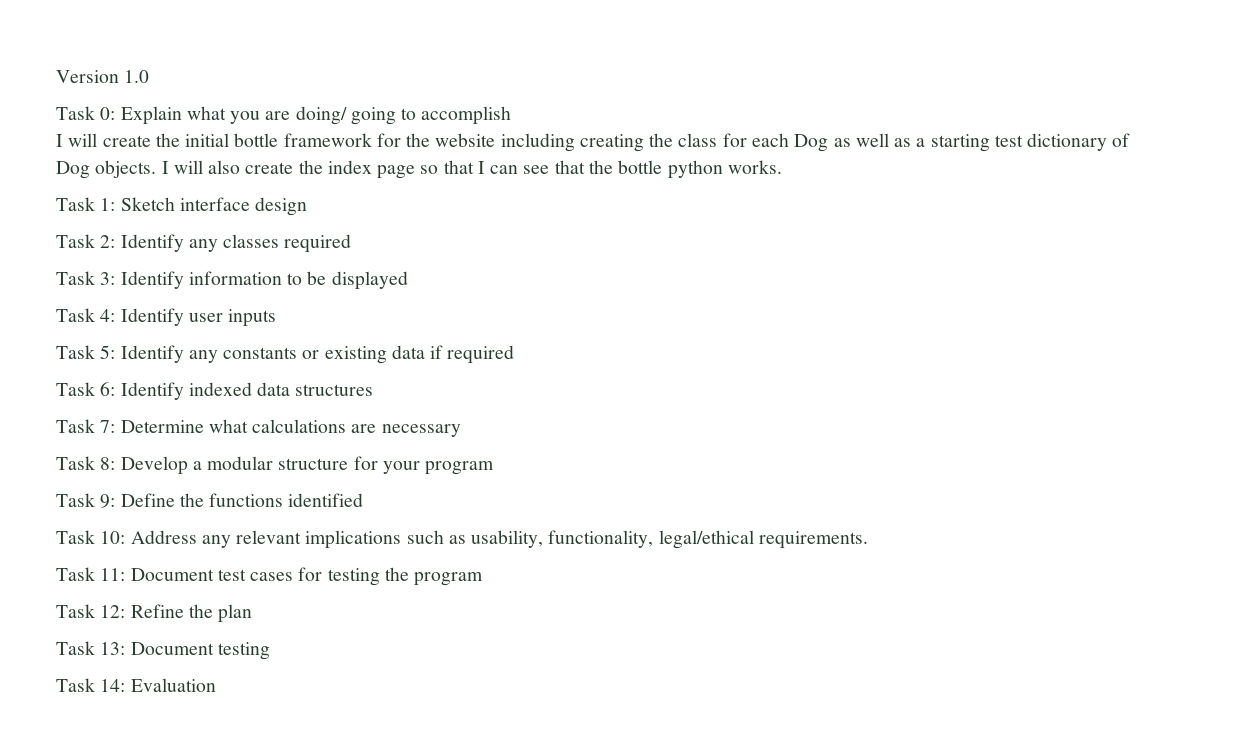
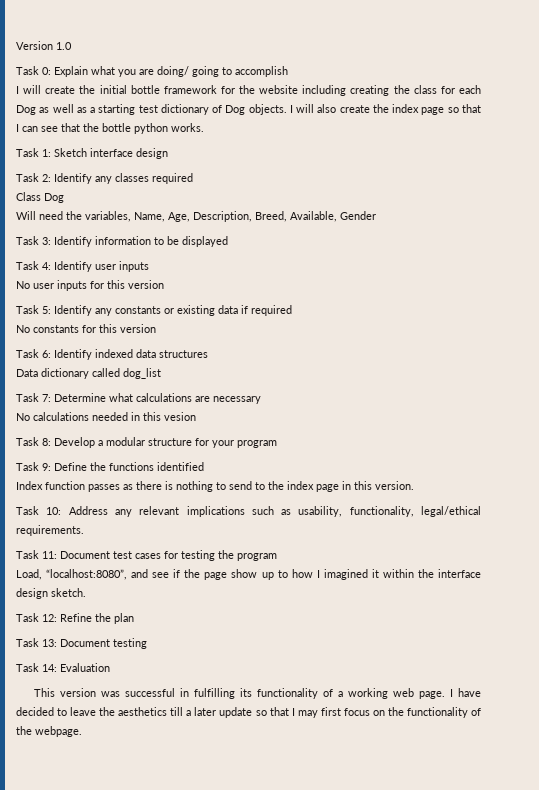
+ Class Dog
+ Will need the variables, Name, Age, Description, Breed, Available, Gender
+ No user inputs for this version
+ No constants for this version
+ Data dictionary called dog_list
+ No calculations needed in this vesion
+ Index function passes as there is nothing to send to the index page in this version.
+ Load, “localhost:8080”, and see if the page show up to how I imagined it within the interface design sketch.
+ This version was successful in fulfilling its functionality of a working web page. I have decided to leave the aesthetics till a later update so that I may first focus on the functionality of the webpage.

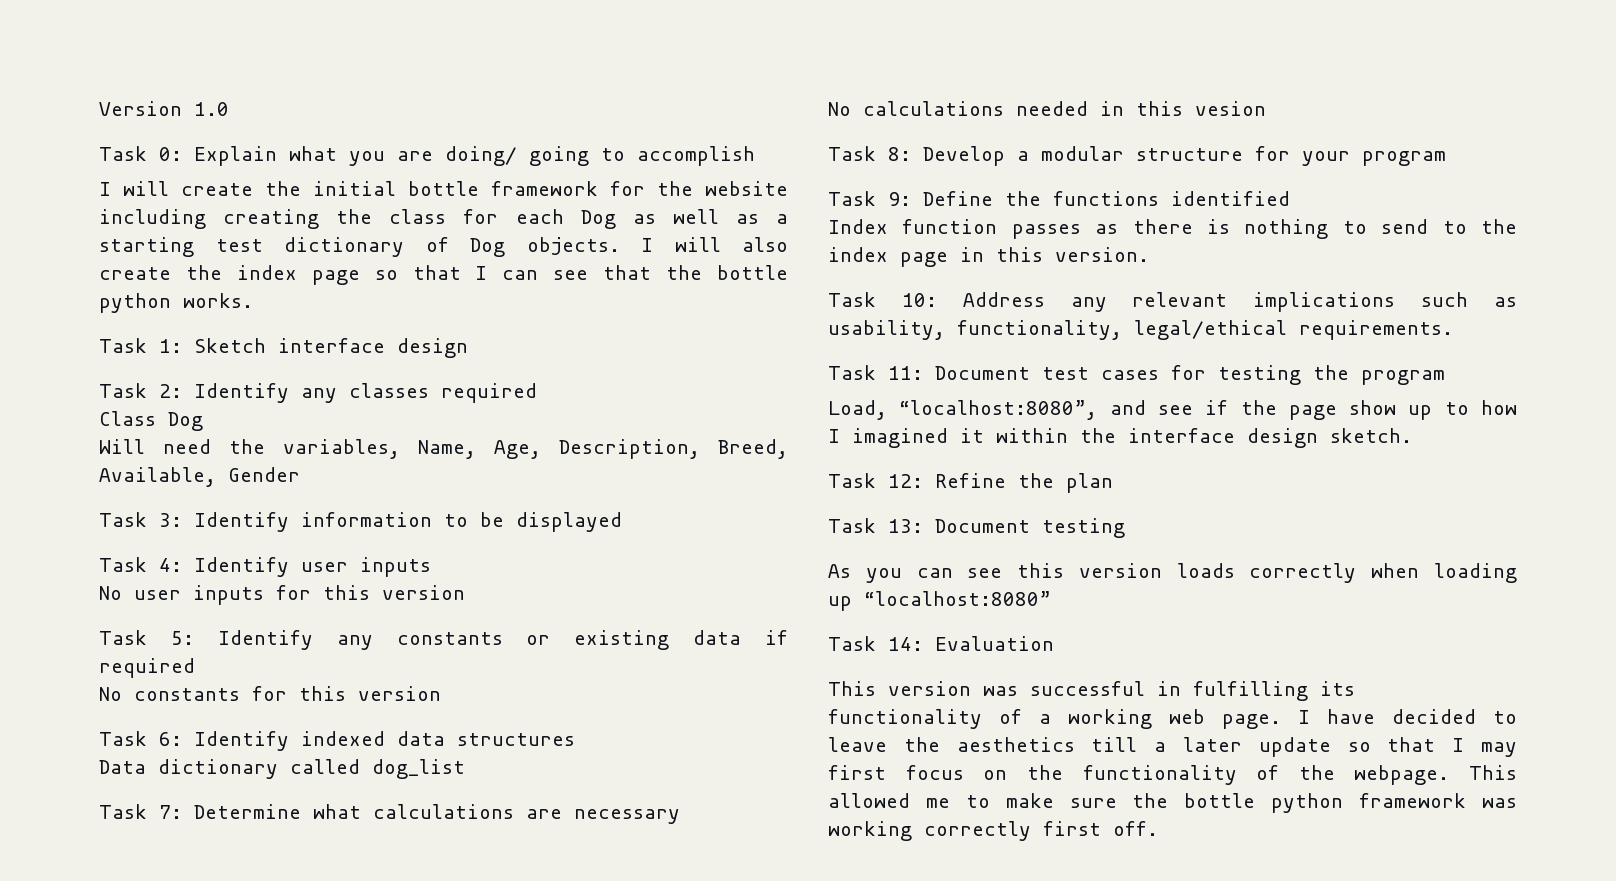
+ As you can see this version loads correctly when loading up “localhost:8080”
+ This allowed me to make sure the bottle python framework was working correctly first off.

